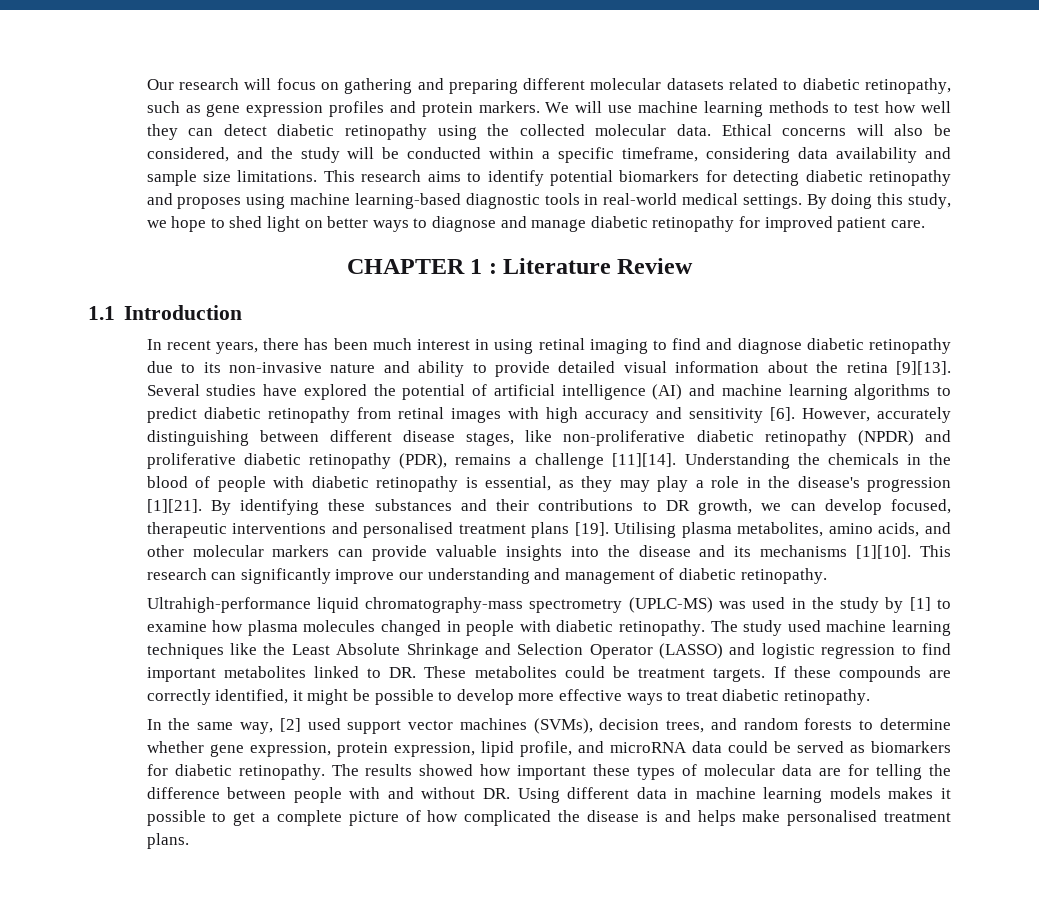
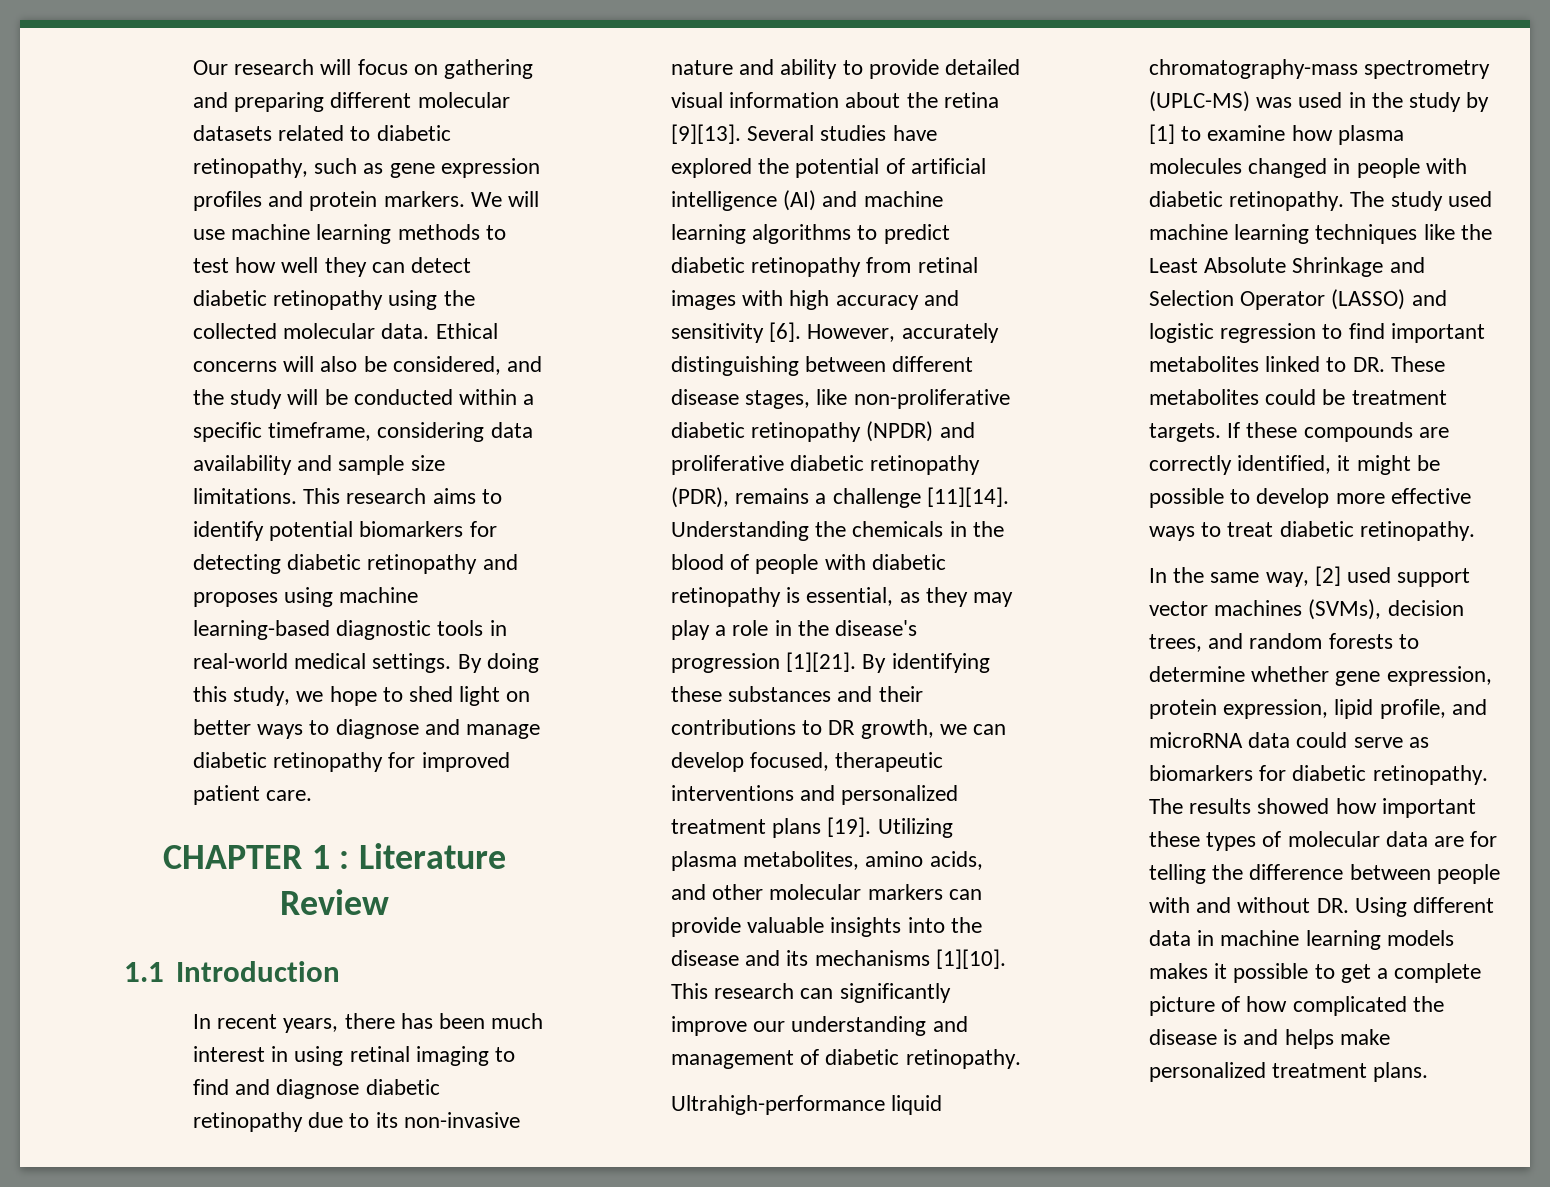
- By identifying these substances and their contributions to DR growth, we can develop focused, therapeutic interventions and personalised treatment plans [19].
+ By identifying these substances and their contributions to DR growth, we can develop focused, therapeutic interventions and personalized treatment plans [19].
- Utilising plasma metabolites, amino acids, and other molecular markers can provide valuable insights into the disease and its mechanisms [1][10].
+ Utilizing plasma metabolites, amino acids, and other molecular markers can provide valuable insights into the disease and its mechanisms [1][10].
- In the same way, [2] used support vector machines (SVMs), decision trees, and random forests to determine whether gene expression, protein expression, lipid profile, and microRNA data could be served as biomarkers for diabetic retinopathy.
+ In the same way, [2] used support vector machines (SVMs), decision trees, and random forests to determine whether gene expression, protein expression, lipid profile, and microRNA data could serve as biomarkers for diabetic retinopathy.
- The results showed how important these types of molecular data are for telling the difference between people with and without DR. Using different data in machine learning models makes it possible to get a complete picture of how complicated the disease is and helps make personalised treatment plans.
+ The results showed how important these types of molecular data are for telling the difference between people with and without DR. Using different data in machine learning models makes it possible to get a complete picture of how complicated the disease is and helps make personalized treatment plans.

